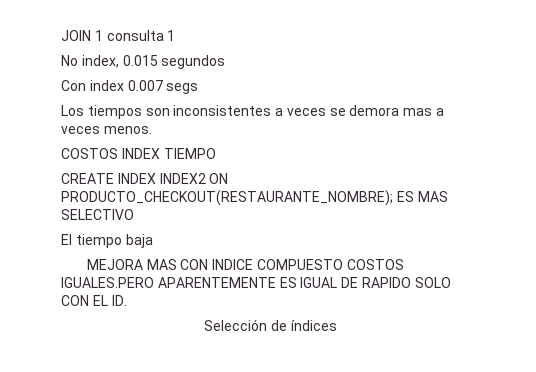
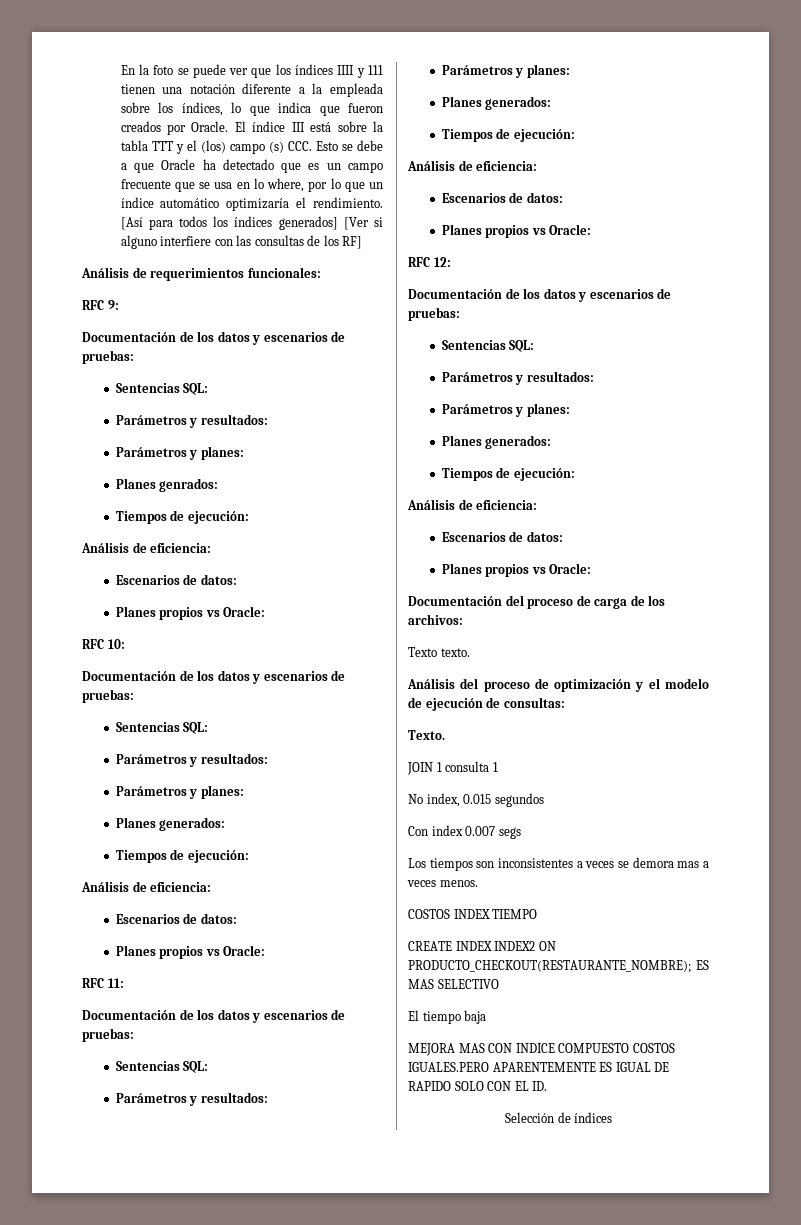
+ En la foto se puede ver que los índices IIII y 111 tienen una notación diferente a la empleada sobre los índices, lo que indica que fueron creados por Oracle. El índice III está sobre la tabla TTT y el (los) campo (s) CCC. Esto se debe a que Oracle ha detectado que es un campo frecuente que se usa en lo where, por lo que un índice automático optimizaría el rendimiento. [Así para todos los índices generados] [Ver si alguno interfiere con las consultas de los RF]
+ Análisis de requerimientos funcionales:
+ RFC 9:
+ Documentación de los datos y escenarios de pruebas:
+ Sentencias SQL:
+ Parámetros y resultados:
+ Parámetros y planes:
+ Planes genrados:
+ Tiempos de ejecución:
+ Análisis de eficiencia:
+ Escenarios de datos:
+ Planes propios vs Oracle:
+ RFC 10:
+ Documentación de los datos y escenarios de pruebas:
+ Sentencias SQL:
+ Parámetros y resultados:
+ Parámetros y planes:
+ Planes generados:
+ Tiempos de ejecución:
+ Análisis de eficiencia:
+ Escenarios de datos:
+ Planes propios vs Oracle:
+ RFC 11:
+ Documentación de los datos y escenarios de pruebas:
+ Sentencias SQL:
+ Parámetros y resultados:
+ Parámetros y planes:
+ Planes generados:
+ Tiempos de ejecución:
+ Análisis de eficiencia:
+ Escenarios de datos:
+ Planes propios vs Oracle:
+ RFC 12:
+ Documentación de los datos y escenarios de pruebas:
+ Sentencias SQL:
+ Parámetros y resultados:
+ Parámetros y planes:
+ Planes generados:
+ Tiempos de ejecución:
+ Análisis de eficiencia:
+ Escenarios de datos:
+ Planes propios vs Oracle:
+ Documentación del proceso de carga de los archivos:
+ Texto texto.
+ Análisis del proceso de optimización y el modelo de ejecución de consultas:
+ Texto.

